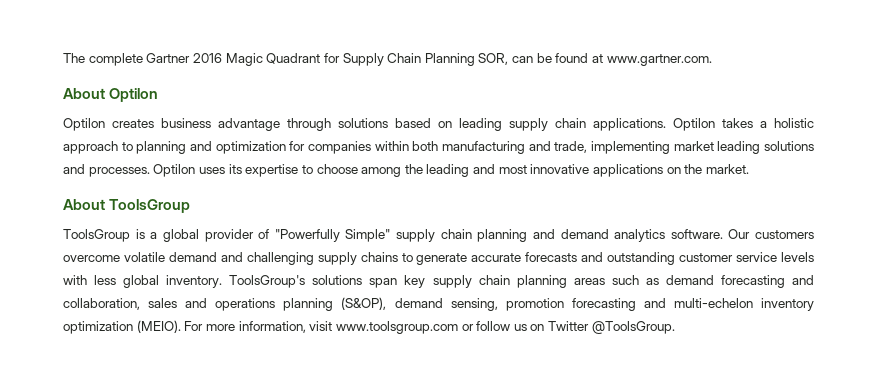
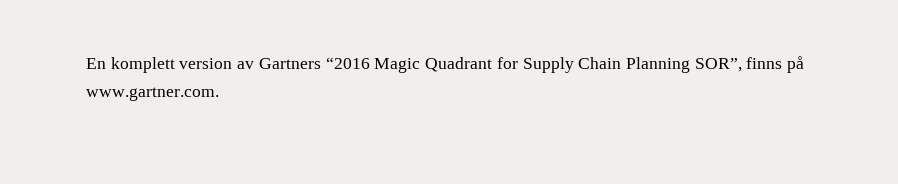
- The complete Gartner 2016 Magic Quadrant for Supply Chain Planning SOR, can be found at www.gartner.com.
- About Optilon
- Optilon creates business advantage through solutions based on leading supply chain applications. Optilon takes a holistic approach to planning and optimization for companies within both manufacturing and trade, implementing market leading solutions and processes. Optilon uses its expertise to choose among the leading and most innovative applications on the market.
- About ToolsGroup
- ToolsGroup is a global provider of "Powerfully Simple" supply chain planning and demand analytics software. Our customers overcome volatile demand and challenging supply chains to generate accurate forecasts and outstanding customer service levels with less global inventory. ToolsGroup's solutions span key supply chain planning areas such as demand forecasting and collaboration, sales and operations planning (S&OP), demand sensing, promotion forecasting and multi-echelon inventory optimization (MEIO). For more information, visit www.toolsgroup.com or follow us on Twitter @ToolsGroup.
+ En komplett version av Gartners “2016 Magic Quadrant for Supply Chain Planning SOR”, finns på www.gartner.com.

